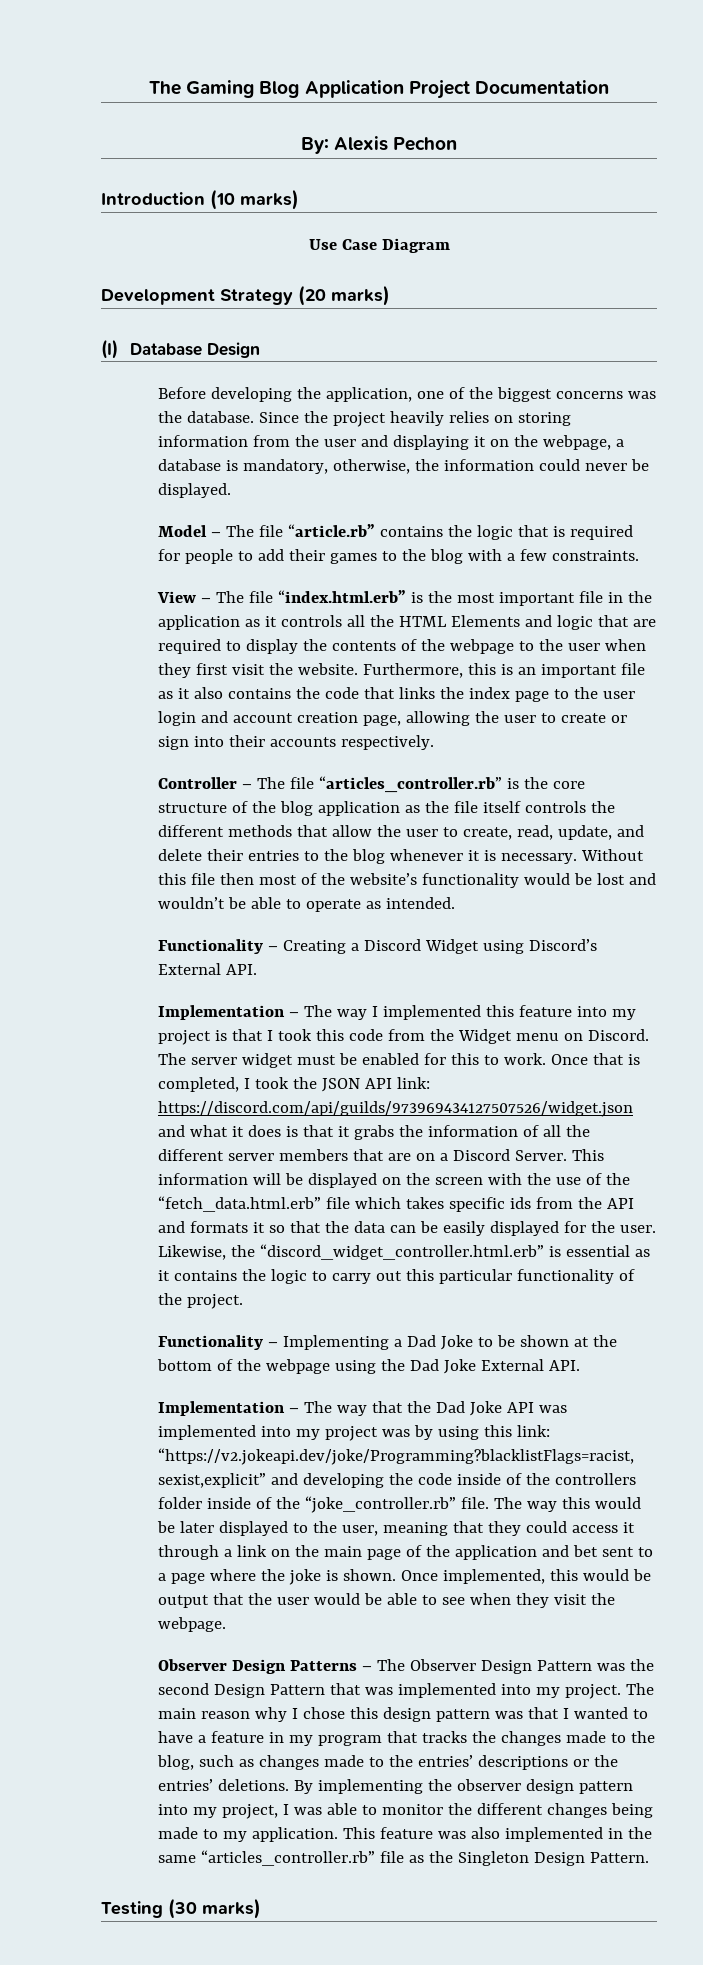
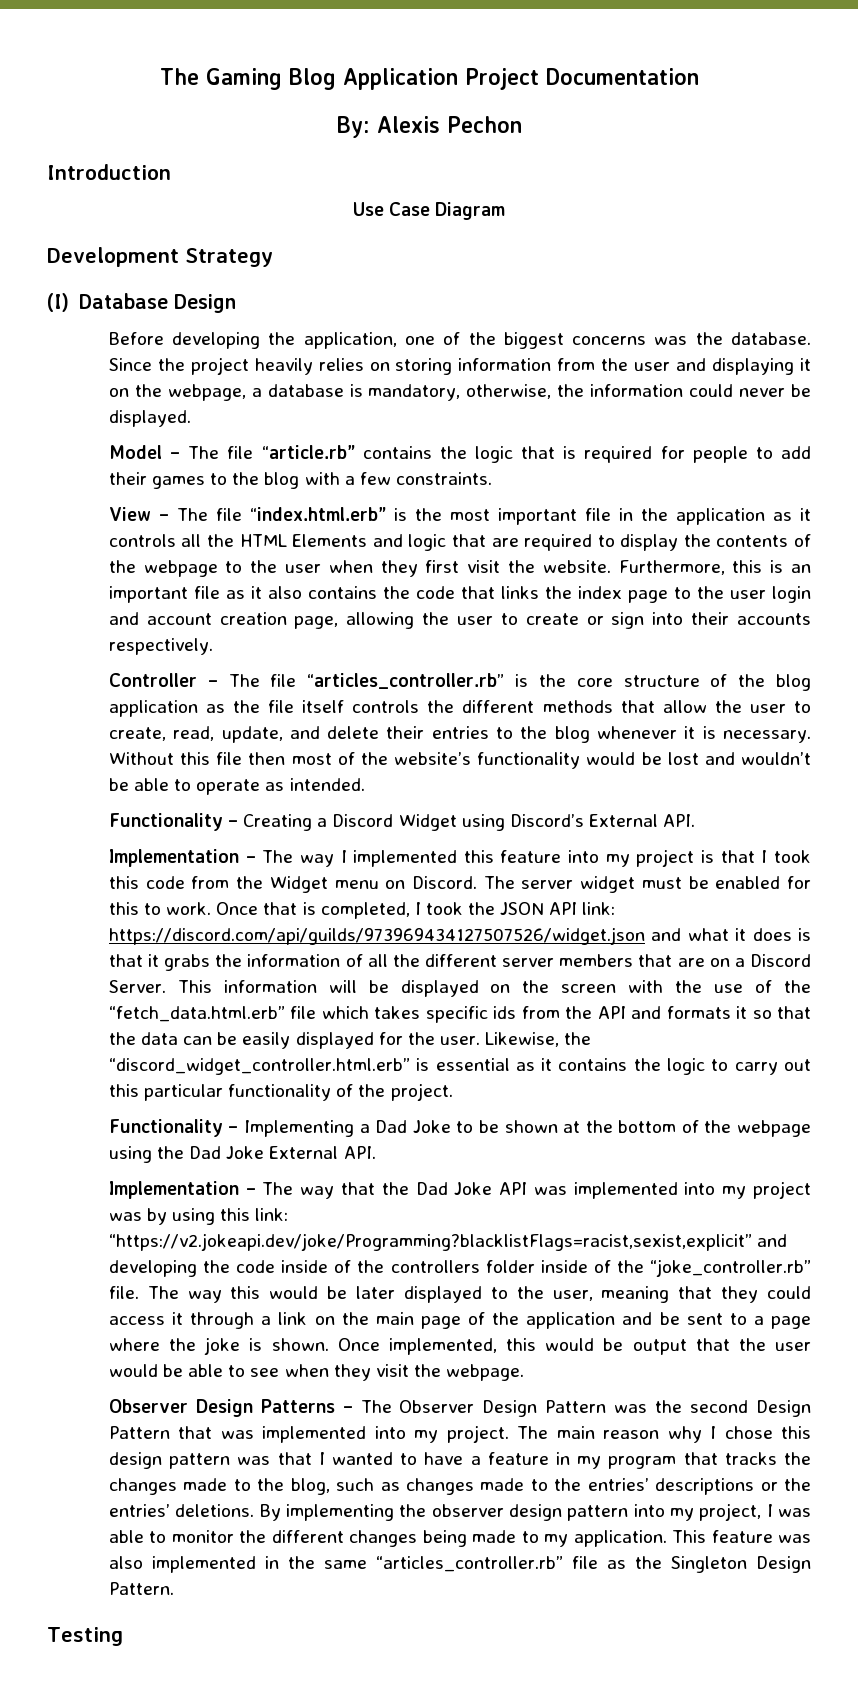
- Introduction (10 marks)
+ Introduction
- Development Strategy (20 marks)
+ Development Strategy
- The way this would be later displayed to the user, meaning that they could access it through a link on the main page of the application and bet sent to a page where the joke is shown.
+ The way this would be later displayed to the user, meaning that they could access it through a link on the main page of the application and be sent to a page where the joke is shown.
- Testing (30 marks)
+ Testing

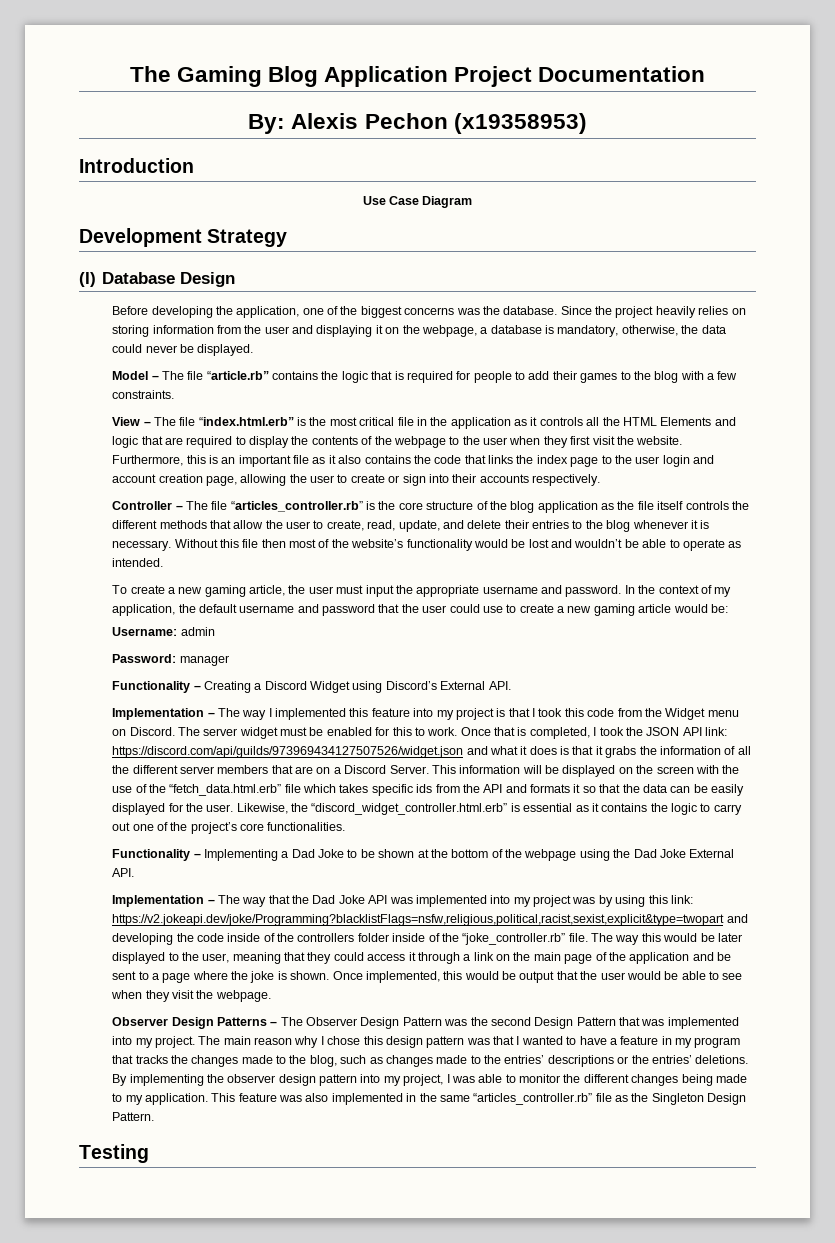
- By: Alexis Pechon
+ By: Alexis Pechon (x19358953)
- Since the project heavily relies on storing information from the user and displaying it on the webpage, a database is mandatory, otherwise, the information could never be displayed.
+ Since the project heavily relies on storing information from the user and displaying it on the webpage, a database is mandatory, otherwise, the data could never be displayed.
- View – The file “index.html.erb” is the most important file in the application as it controls all the HTML Elements and logic that are required to display the contents of the webpage to the user when they first visit the website.
+ View – The file “index.html.erb” is the most critical file in the application as it controls all the HTML Elements and logic that are required to display the contents of the webpage to the user when they first visit the website.
+ To create a new gaming article, the user must input the appropriate username and password. In the context of my application, the default username and password that the user could use to create a new gaming article would be:
+ Username: admin
+ Password: manager
- Likewise, the “discord_widget_controller.html.erb” is essential as it contains the logic to carry out this particular functionality of the project.
+ Likewise, the “discord_widget_controller.html.erb” is essential as it contains the logic to carry out one of the project’s core functionalities.
- Implementation – The way that the Dad Joke API was implemented into my project was by using this link: “https://v2.jokeapi.dev/joke/Programming?blacklistFlags=racist,sexist,explicit” and developing the code inside of the controllers folder inside of the “joke_controller.rb” file.
+ Implementation – The way that the Dad Joke API was implemented into my project was by using this link: https://v2.jokeapi.dev/joke/Programming?blacklistFlags=nsfw,religious,political,racist,sexist,explicit&type=twopart and developing the code inside of the controllers folder inside of the “joke_controller.rb” file.

